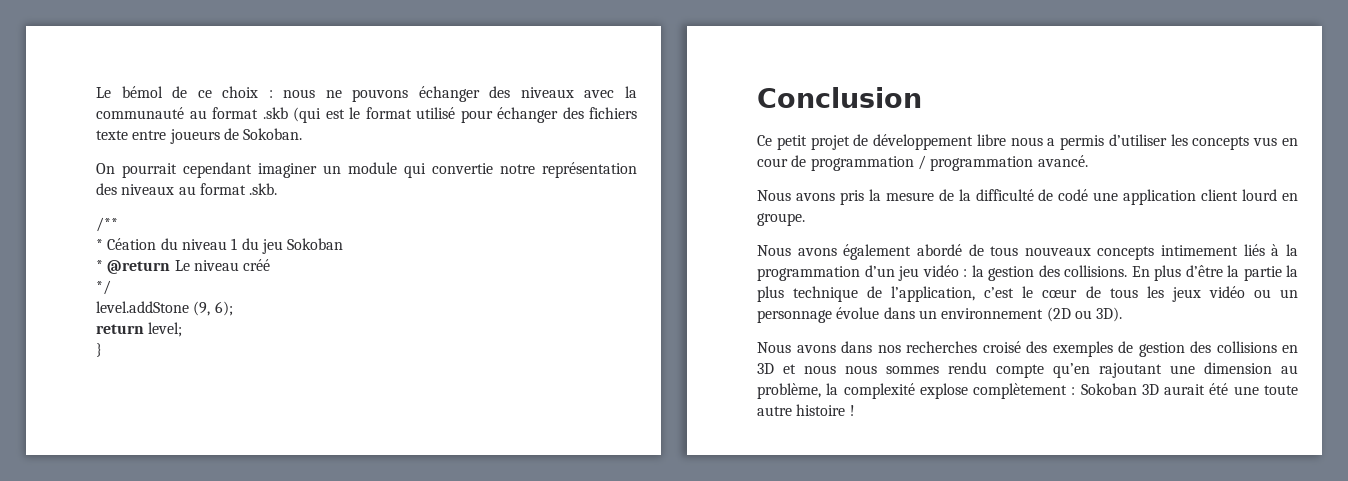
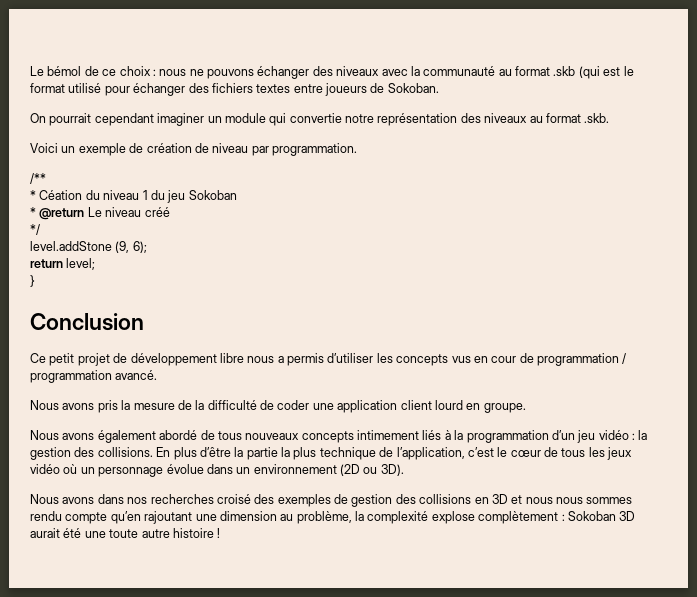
- Le bémol de ce choix : nous ne pouvons échanger des niveaux avec la communauté au format .skb (qui est le format utilisé pour échanger des fichiers texte entre joueurs de Sokoban.
+ Le bémol de ce choix : nous ne pouvons échanger des niveaux avec la communauté au format .skb (qui est le format utilisé pour échanger des fichiers textes entre joueurs de Sokoban.
+ Voici un exemple de création de niveau par programmation.
- Nous avons pris la mesure de la difficulté de codé une application client lourd en groupe.
+ Nous avons pris la mesure de la difficulté de coder une application client lourd en groupe.
- En plus d’être la partie la plus technique de l’application, c’est le cœur de tous les jeux vidéo ou un personnage évolue dans un environnement (2D ou 3D).
+ En plus d’être la partie la plus technique de l’application, c’est le cœur de tous les jeux vidéo où un personnage évolue dans un environnement (2D ou 3D).

